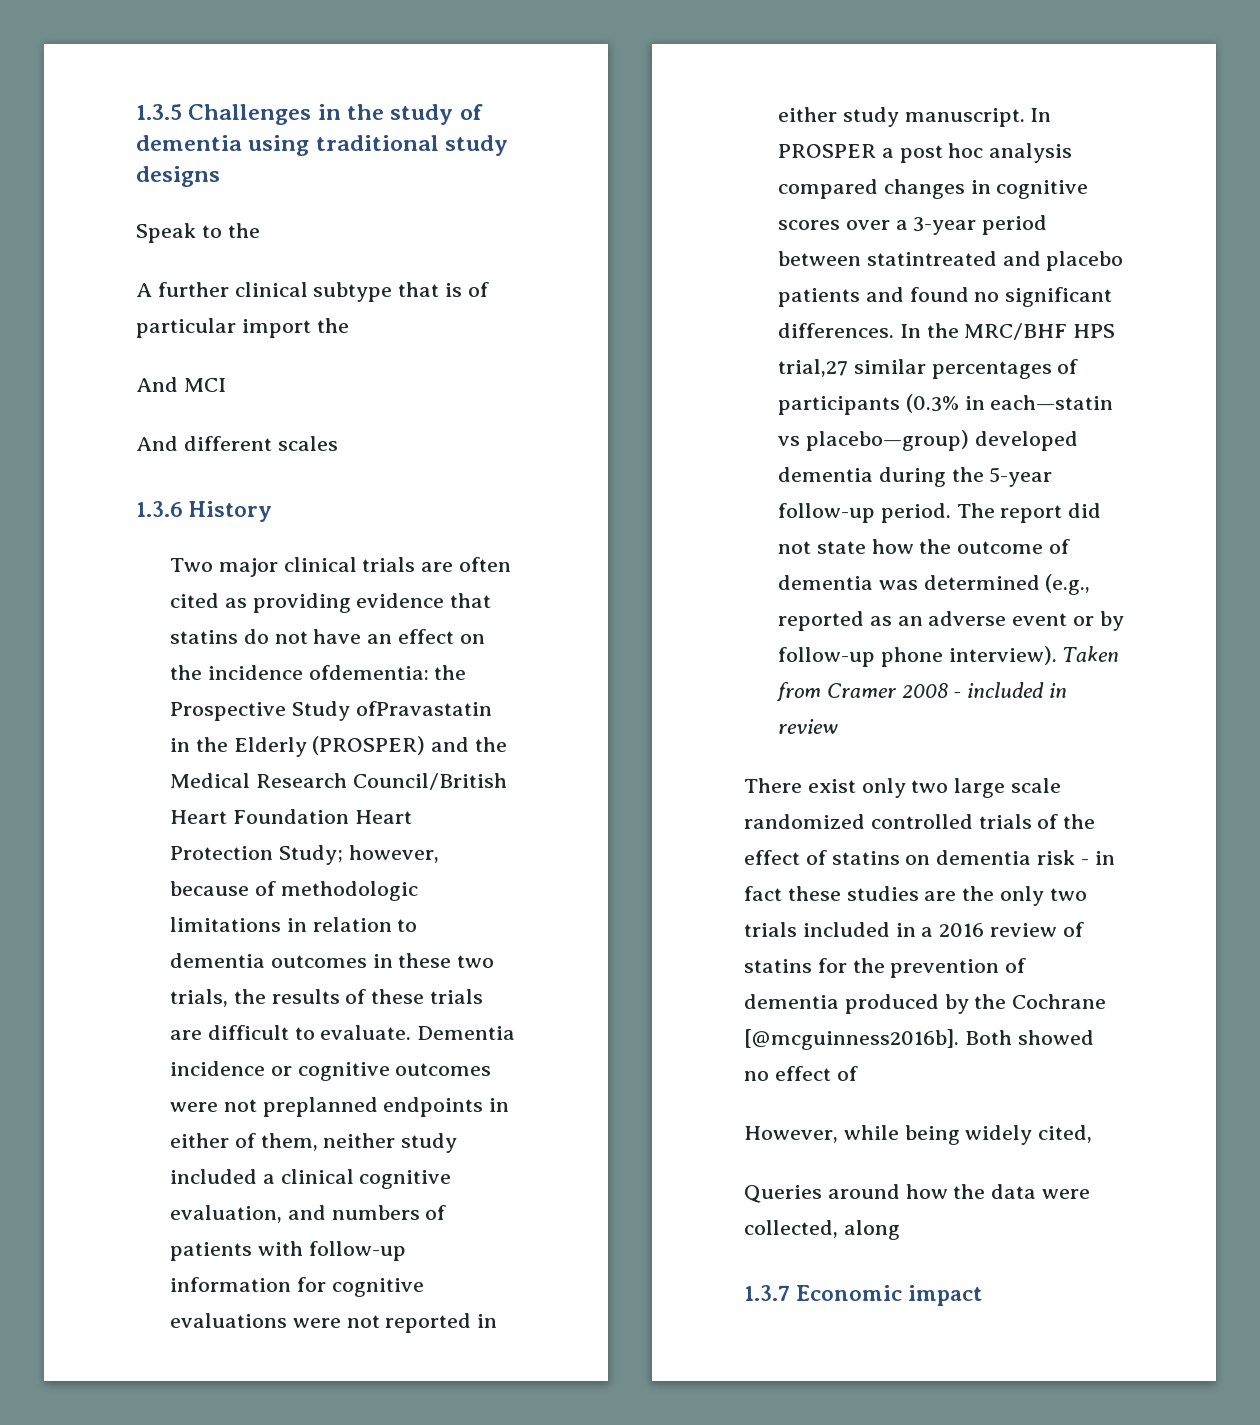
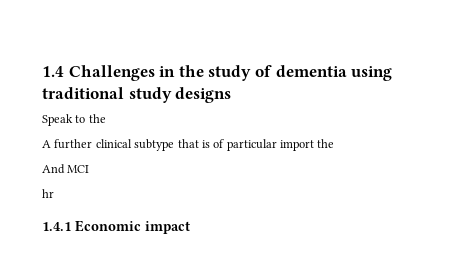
- 1.3.5 Challenges in the study of dementia using traditional study designs
+ 1.4 Challenges in the study of dementia using traditional study designs
- And different scales
- 1.3.6 History
- Two major clinical trials are often cited as providing evidence that statins do not have an effect on the incidence ofdementia: the Prospective Study ofPravastatin in the Elderly (PROSPER) and the Medical Research Council/British Heart Foundation Heart Protection Study; however, because of methodologic limitations in relation to dementia outcomes in these two trials, the results of these trials are difficult to evaluate. Dementia incidence or cognitive outcomes were not preplanned endpoints in either of them, neither study included a clinical cognitive evaluation, and numbers of patients with follow-up information for cognitive evaluations were not reported in either study manuscript. In PROSPER a post hoc analysis compared changes in cognitive scores over a 3-year period between statintreated and placebo patients and found no significant differences. In the MRC/BHF HPS trial,27 similar percentages of participants (0.3% in each—statin vs placebo—group) developed dementia during the 5-year follow-up period. The report did not state how the outcome of dementia was determined (e.g., reported as an adverse event or by follow-up phone interview). Taken from Cramer 2008 - included in review
- There exist only two large scale randomized controlled trials of the effect of statins on dementia risk - in fact these studies are the only two trials included in a 2016 review of statins for the prevention of dementia produced by the Cochrane [@mcguinness2016b]. Both showed no effect of
- However, while being widely cited,
- Queries around how the data were collected, along
- 1.3.7 Economic impact
+ hr
+ 1.4.1 Economic impact

